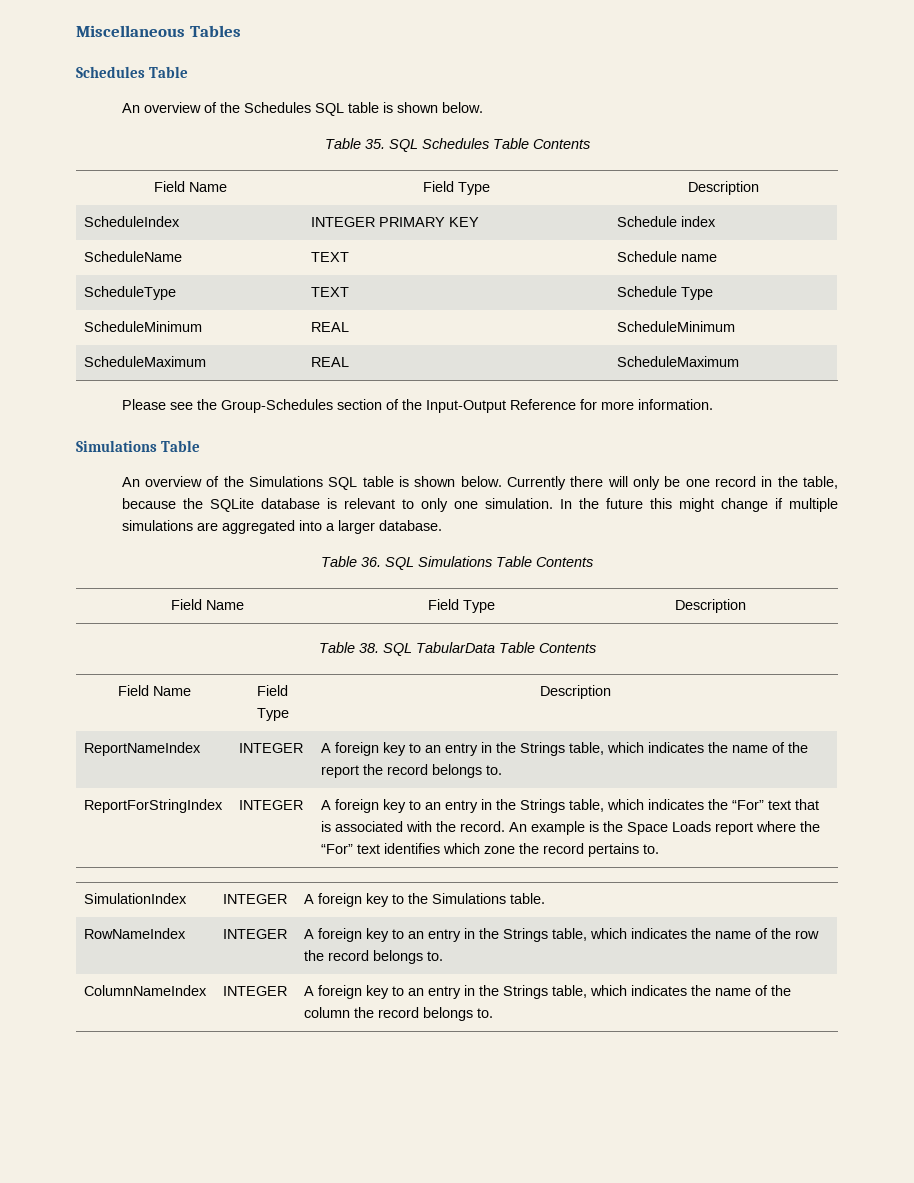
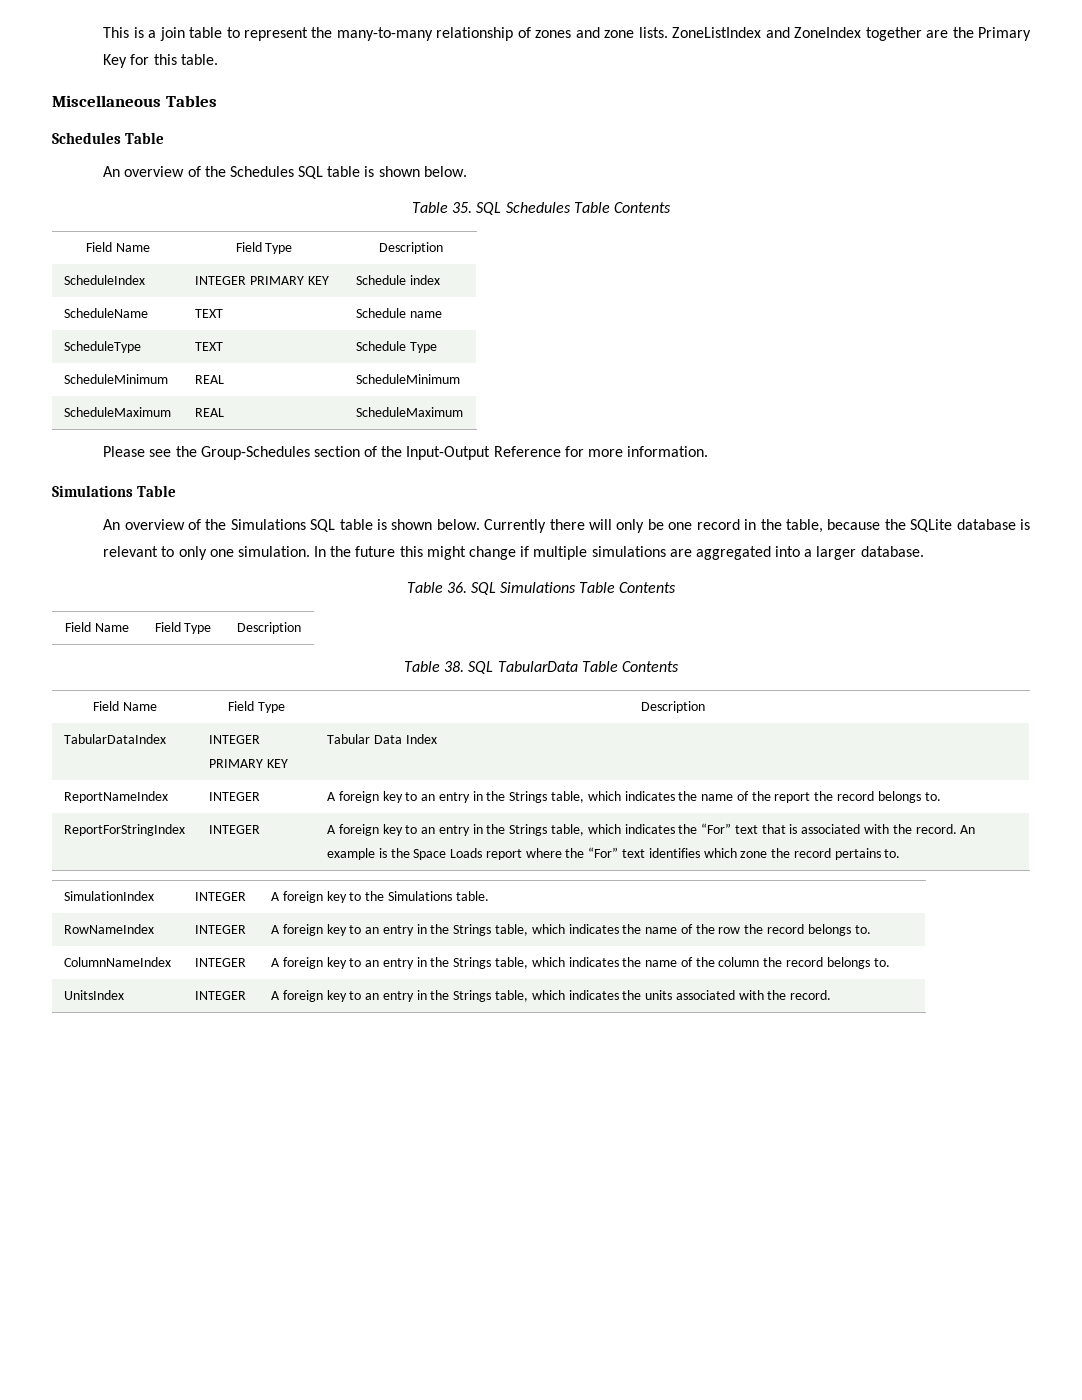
+ This is a join table to represent the many-to-many relationship of zones and zone lists. ZoneListIndex and ZoneIndex together are the Primary Key for this table.
+ TabularDataIndex | INTEGER PRIMARY KEY | Tabular Data Index
+ UnitsIndex | INTEGER | A foreign key to an entry in the Strings table, which indicates the units associated with the record.

